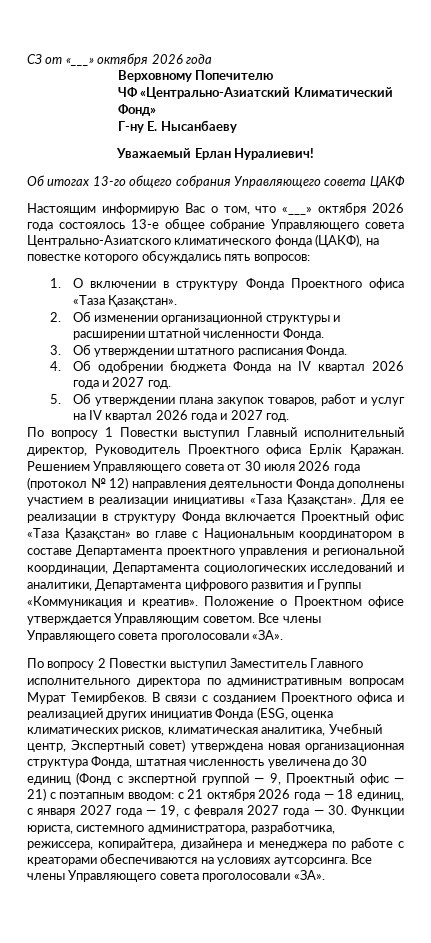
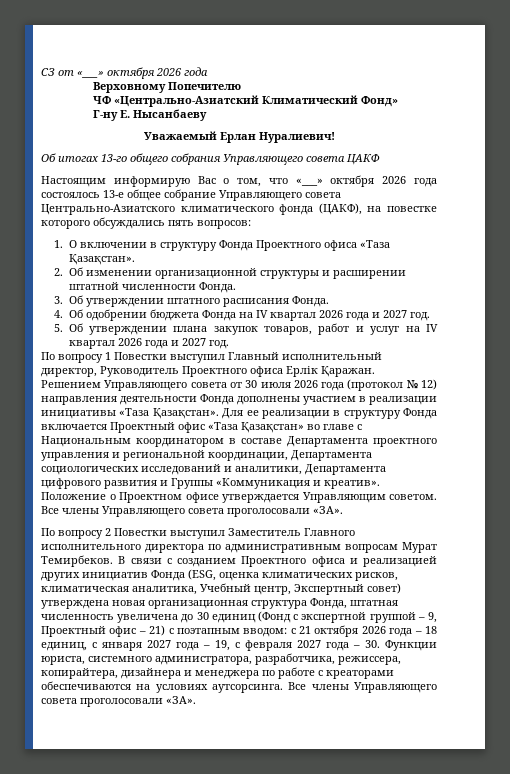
- В связи с созданием Проектного офиса и реализацией других инициатив Фонда (ESG, оценка климатических рисков, климатическая аналитика, Учебный центр, Экспертный совет) утверждена новая организационная структура Фонда, штатная численность увеличена до 30 единиц (Фонд с экспертной группой — 9, Проектный офис — 21) с поэтапным вводом:
+ В связи с созданием Проектного офиса и реализацией других инициатив Фонда (ESG, оценка климатических рисков, климатическая аналитика, Учебный центр, Экспертный совет) утверждена новая организационная структура Фонда, штатная численность увеличена до 30 единиц (Фонд с экспертной группой – 9, Проектный офис – 21) с поэтапным вводом:
- с 21 октября 2026 года — 18 единиц, с января 2027 года — 19, с февраля 2027 года — 30. Функции юриста, системного администратора, разработчика, режиссера, копирайтера, дизайнера и менеджера по работе с креаторами обеспечиваются на условиях аутсорсинга.
+ с 21 октября 2026 года – 18 единиц, с января 2027 года – 19, с февраля 2027 года – 30. Функции юриста, системного администратора, разработчика, режиссера, копирайтера, дизайнера и менеджера по работе с креаторами обеспечиваются на условиях аутсорсинга.

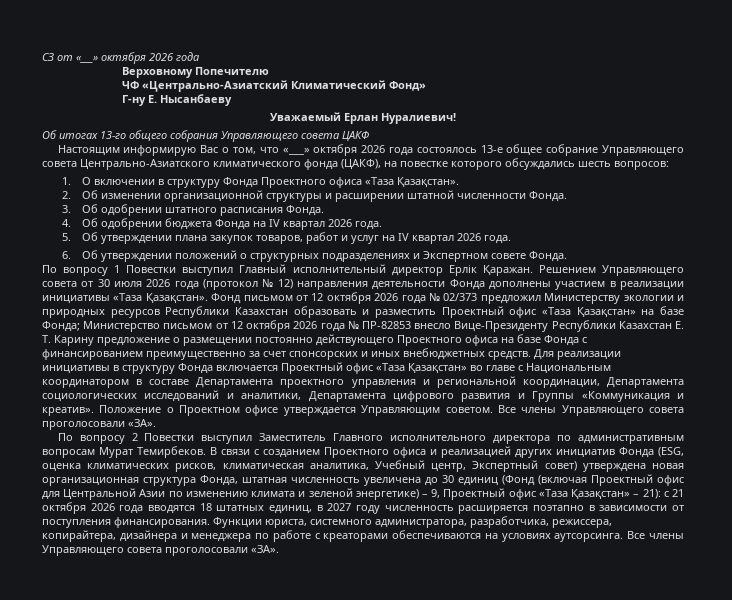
- Настоящим информирую Вас о том, что «___» октября 2026 года состоялось 13-е общее собрание Управляющего совета Центрально-Азиатского климатического фонда (ЦАКФ), на повестке которого обсуждались пять вопросов:
+ Настоящим информирую Вас о том, что «___» октября 2026 года состоялось 13-е общее собрание Управляющего совета Центрально-Азиатского климатического фонда (ЦАКФ), на повестке которого обсуждались шесть вопросов:
- 3. Об утверждении штатного расписания Фонда.
+ 3. Об одобрении штатного расписания Фонда.
- 4. Об одобрении бюджета Фонда на IV квартал 2026 года и 2027 год.
+ 4. Об одобрении бюджета Фонда на IV квартал 2026 года.
- 5. Об утверждении плана закупок товаров, работ и услуг на IV квартал 2026 года и 2027 год.
+ 5. Об утверждении плана закупок товаров, работ и услуг на IV квартал 2026 года.
+ 6. Об утверждении положений о структурных подразделениях и Экспертном совете Фонда.
- По вопросу 1 Повестки выступил Главный исполнительный директор, Руководитель Проектного офиса Ерлік Қаражан.
+ По вопросу 1 Повестки выступил Главный исполнительный директор Ерлік Қаражан.
- Для ее реализации в структуру Фонда включается Проектный офис «Таза Қазақстан» во главе с Национальным координатором в составе Департамента проектного управления и региональной координации, Департамента социологических исследований и аналитики, Департамента цифрового развития и Группы «Коммуникация и креатив».
+ Фонд письмом от 12 октября 2026 года № 02/373 предложил Министерству экологии и природных ресурсов Республики Казахстан образовать и разместить Проектный офис «Таза Қазақстан» на базе Фонда; Министерство письмом от 12 октября 2026 года № ПР-82853 внесло Вице-Президенту Республики Казахстан Е. Т. Карину предложение о размещении постоянно действующего Проектного офиса на базе Фонда с финансированием преимущественно за счет спонсорских и иных внебюджетных средств. Для реализации инициативы в структуру Фонда включается Проектный офис «Таза Қазақстан» во главе с Национальным координатором в составе Департамента проектного управления и региональной координации, Департамента социологических исследований и аналитики, Департамента цифрового развития и Группы «Коммуникация и креатив».
- В связи с созданием Проектного офиса и реализацией других инициатив Фонда (ESG, оценка климатических рисков, климатическая аналитика, Учебный центр, Экспертный совет) утверждена новая организационная структура Фонда, штатная численность увеличена до 30 единиц (Фонд с экспертной группой – 9, Проектный офис – 21) с поэтапным вводом: с 21 октября 2026 года – 18 единиц, с января 2027 года – 19, с февраля 2027 года – 30. Функции юриста, системного администратора, разработчика, режиссера, копирайтера, дизайнера и менеджера по работе с креаторами обеспечиваются на условиях аутсорсинга.
+ В связи с созданием Проектного офиса и реализацией других инициатив Фонда (ESG, оценка климатических рисков, климатическая аналитика, Учебный центр, Экспертный совет) утверждена новая организационная структура Фонда, штатная численность увеличена до 30 единиц (Фонд (включая Проектный офис для Центральной Азии по изменению климата и зеленой энергетике) – 9, Проектный офис «Таза Қазақстан» – 21): с 21 октября 2026 года вводятся 18 штатных единиц, в 2027 году численность расширяется поэтапно в зависимости от поступления финансирования. Функции юриста, системного администратора, разработчика, режиссера, копирайтера, дизайнера и менеджера по работе с креаторами обеспечиваются на условиях аутсорсинга.

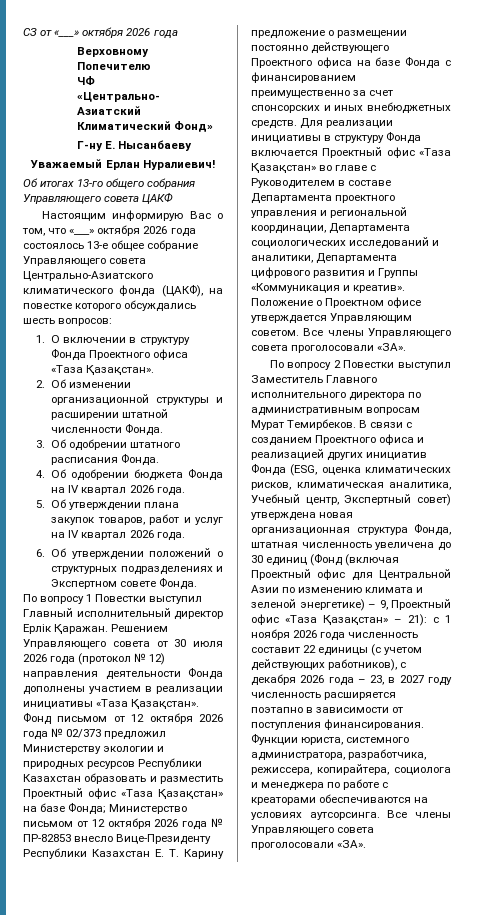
- Для реализации инициативы в структуру Фонда включается Проектный офис «Таза Қазақстан» во главе с Национальным координатором в составе Департамента проектного управления и региональной координации, Департамента социологических исследований и аналитики, Департамента цифрового развития и Группы «Коммуникация и креатив».
+ Для реализации инициативы в структуру Фонда включается Проектный офис «Таза Қазақстан» во главе с Руководителем в составе Департамента проектного управления и региональной координации, Департамента социологических исследований и аналитики, Департамента цифрового развития и Группы «Коммуникация и креатив».
- с 21 октября 2026 года вводятся 18 штатных единиц, в 2027 году численность расширяется поэтапно в зависимости от поступления финансирования.
+ с 1 ноября 2026 года численность составит 22 единицы (с учетом действующих работников), с декабря 2026 года – 23, в 2027 году численность расширяется поэтапно в зависимости от поступления финансирования.
- Функции юриста, системного администратора, разработчика, режиссера, копирайтера, дизайнера и менеджера по работе с креаторами обеспечиваются на условиях аутсорсинга.
+ Функции юриста, системного администратора, разработчика, режиссера, копирайтера, социолога и менеджера по работе с креаторами обеспечиваются на условиях аутсорсинга.

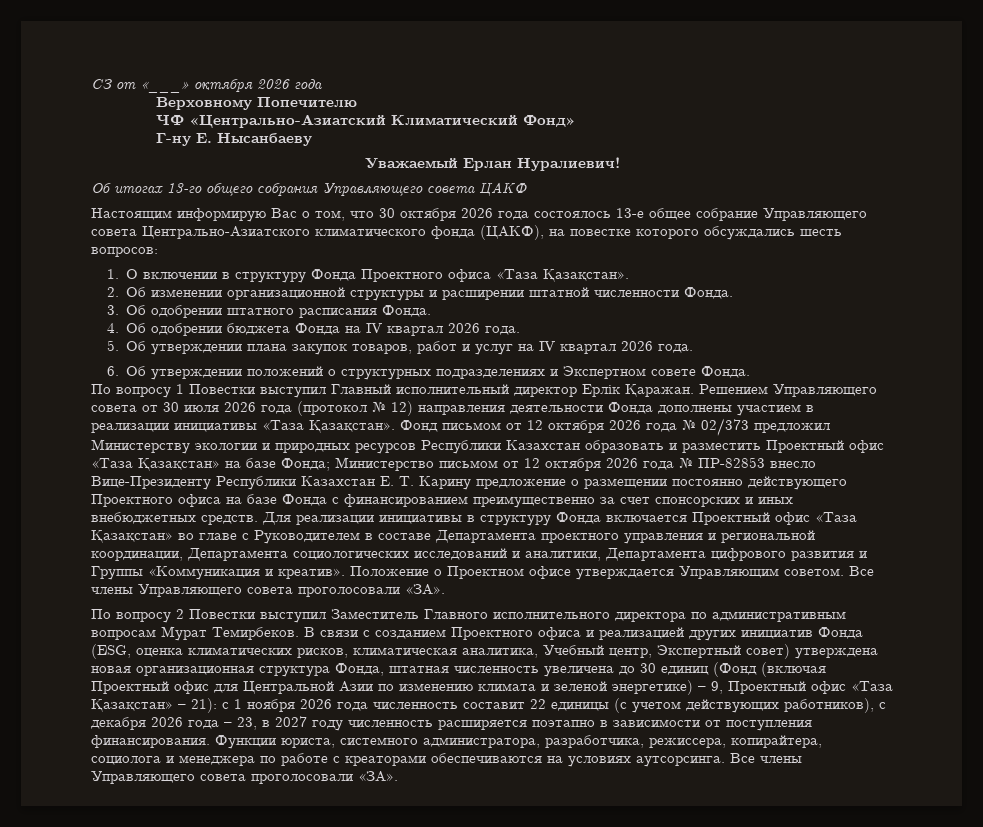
- Настоящим информирую Вас о том, что «___» октября 2026 года состоялось 13-е общее собрание Управляющего совета Центрально-Азиатского климатического фонда (ЦАКФ), на повестке которого обсуждались шесть вопросов:
+ Настоящим информирую Вас о том, что 30 октября 2026 года состоялось 13-е общее собрание Управляющего совета Центрально-Азиатского климатического фонда (ЦАКФ), на повестке которого обсуждались шесть вопросов:

